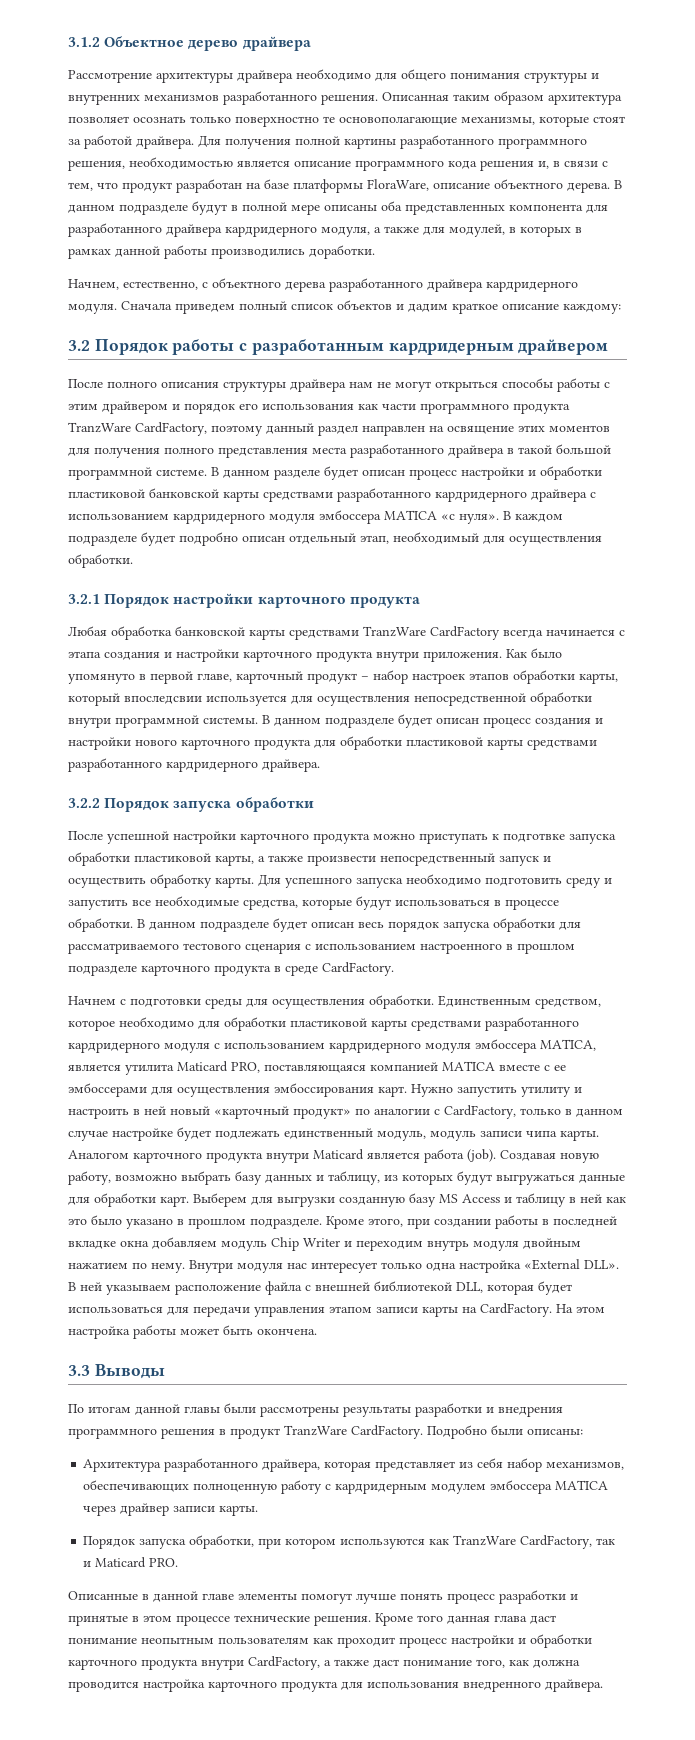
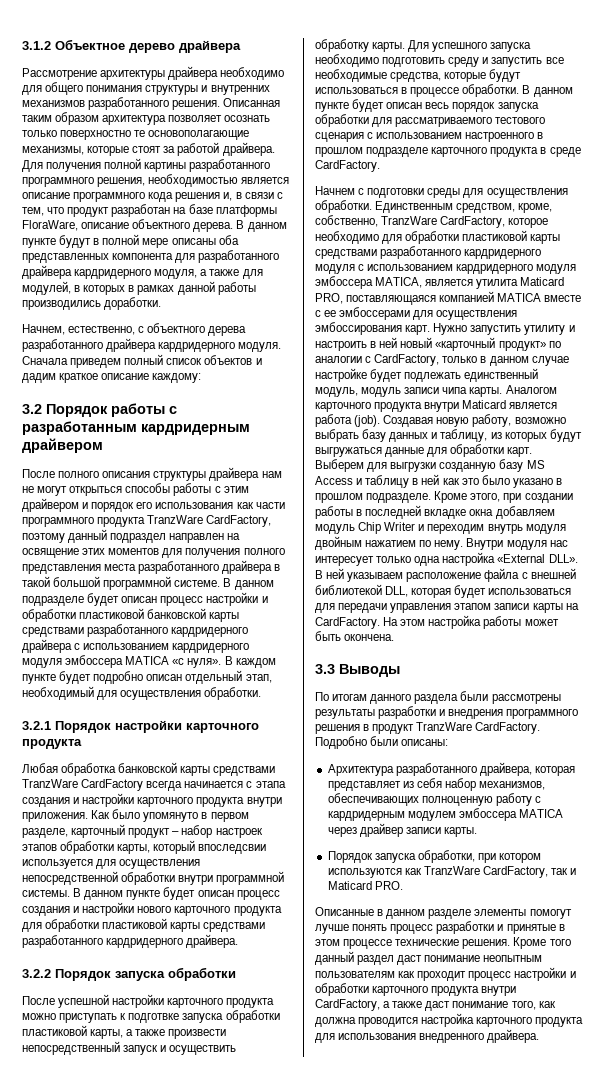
- В данном подразделе будут в полной мере описаны оба представленных компонента для разработанного драйвера кардридерного модуля, а также для модулей, в которых в рамках данной работы производились доработки.
+ В данном пункте будут в полной мере описаны оба представленных компонента для разработанного драйвера кардридерного модуля, а также для модулей, в которых в рамках данной работы производились доработки.
- После полного описания структуры драйвера нам не могут открыться способы работы с этим драйвером и порядок его использования как части программного продукта TranzWare CardFactory, поэтому данный раздел направлен на освящение этих моментов для получения полного представления места разработанного драйвера в такой большой программной системе.
+ После полного описания структуры драйвера нам не могут открыться способы работы с этим драйвером и порядок его использования как части программного продукта TranzWare CardFactory, поэтому данный подраздел направлен на освящение этих моментов для получения полного представления места разработанного драйвера в такой большой программной системе.
- В данном разделе будет описан процесс настройки и обработки пластиковой банковской карты средствами разработанного кардридерного драйвера с использованием кардридерного модуля эмбоссера MATICA «с нуля».
+ В данном подразделе будет описан процесс настройки и обработки пластиковой банковской карты средствами разработанного кардридерного драйвера с использованием кардридерного модуля эмбоссера MATICA «с нуля».
- В каждом подразделе будет подробно описан отдельный этап, необходимый для осуществления обработки.
+ В каждом пункте будет подробно описан отдельный этап, необходимый для осуществления обработки.
- Как было упомянуто в первой главе, карточный продукт – набор настроек этапов обработки карты, который впоследсвии используется для осуществления непосредственной обработки внутри программной системы.
+ Как было упомянуто в первом разделе, карточный продукт – набор настроек этапов обработки карты, который впоследсвии используется для осуществления непосредственной обработки внутри программной системы.
- В данном подразделе будет описан процесс создания и настройки нового карточного продукта для обработки пластиковой карты средствами разработанного кардридерного драйвера.
+ В данном пункте будет описан процесс создания и настройки нового карточного продукта для обработки пластиковой карты средствами разработанного кардридерного драйвера.
- В данном подразделе будет описан весь порядок запуска обработки для рассматриваемого тестового сценария с использованием настроенного в прошлом подразделе карточного продукта в среде CardFactory.
+ В данном пункте будет описан весь порядок запуска обработки для рассматриваемого тестового сценария с использованием настроенного в прошлом подразделе карточного продукта в среде CardFactory.
- Единственным средством, которое необходимо для обработки пластиковой карты средствами разработанного кардридерного модуля с использованием кардридерного модуля эмбоссера MATICA, является утилита Maticard PRO, поставляющаяся компанией MATICA вместе с ее эмбоссерами для осуществления эмбоссирования карт.
+ Единственным средством, кроме, собственно, TranzWare CardFactory, которое необходимо для обработки пластиковой карты средствами разработанного кардридерного модуля с использованием кардридерного модуля эмбоссера MATICA, является утилита Maticard PRO, поставляющаяся компанией MATICA вместе с ее эмбоссерами для осуществления эмбоссирования карт.
- По итогам данной главы были рассмотрены результаты разработки и внедрения программного решения в продукт TranzWare CardFactory.
+ По итогам данного раздела были рассмотрены результаты разработки и внедрения программного решения в продукт TranzWare CardFactory.
- Описанные в данной главе элементы помогут лучше понять процесс разработки и принятые в этом процессе технические решения.
+ Описанные в данном разделе элементы помогут лучше понять процесс разработки и принятые в этом процессе технические решения.
- Кроме того данная глава даст понимание неопытным пользователям как проходит процесс настройки и обработки карточного продукта внутри CardFactory, а также даст понимание того, как должна проводится настройка карточного продукта для использования внедренного драйвера.
+ Кроме того данный раздел даст понимание неопытным пользователям как проходит процесс настройки и обработки карточного продукта внутри CardFactory, а также даст понимание того, как должна проводится настройка карточного продукта для использования внедренного драйвера.

